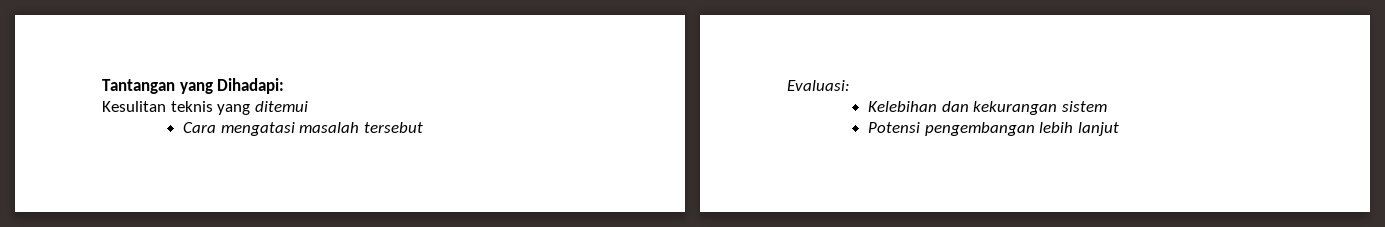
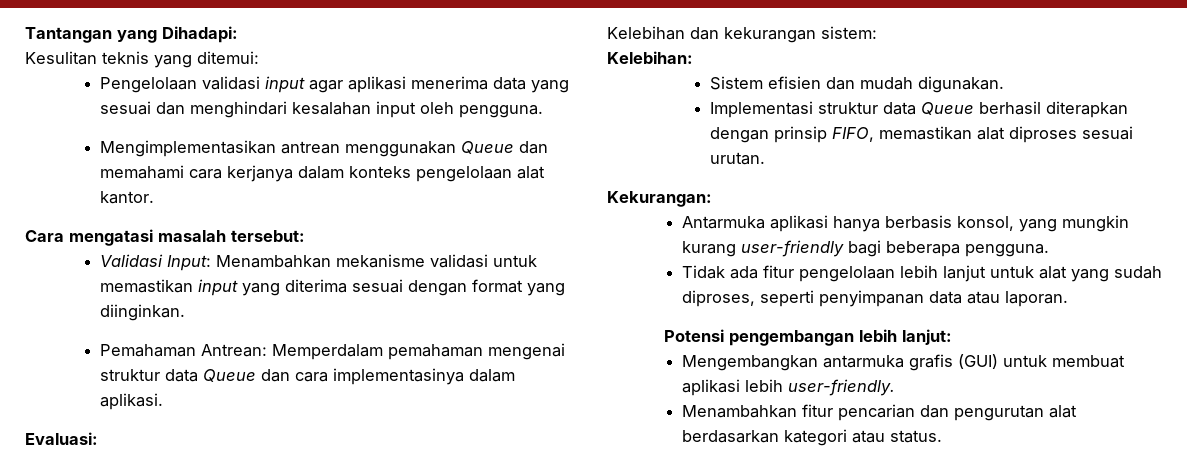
- Kesulitan teknis yang ditemui
- Cara mengatasi masalah tersebut
+ Kesulitan teknis yang ditemui:
+ Pengelolaan validasi input agar aplikasi menerima data yang sesuai dan menghindari kesalahan input oleh pengguna.
+ Mengimplementasikan antrean menggunakan Queue dan memahami cara kerjanya dalam konteks pengelolaan alat kantor.
+ Cara mengatasi masalah tersebut:
+ Validasi Input: Menambahkan mekanisme validasi untuk memastikan input yang diterima sesuai dengan format yang diinginkan.
+ Pemahaman Antrean: Memperdalam pemahaman mengenai struktur data Queue dan cara implementasinya dalam aplikasi.
  Evaluasi:
- Kelebihan dan kekurangan sistem
- Potensi pengembangan lebih lanjut
+ Kelebihan dan kekurangan sistem:
+ Kelebihan:
+ Sistem efisien dan mudah digunakan.
+ Implementasi struktur data Queue berhasil diterapkan dengan prinsip FIFO, memastikan alat diproses sesuai urutan.
+ Kekurangan:
+ Antarmuka aplikasi hanya berbasis konsol, yang mungkin kurang user-friendly bagi beberapa pengguna.
+ Tidak ada fitur pengelolaan lebih lanjut untuk alat yang sudah diproses, seperti penyimpanan data atau laporan.
+ Potensi pengembangan lebih lanjut:
+ Mengembangkan antarmuka grafis (GUI) untuk membuat aplikasi lebih user-friendly.
+ Menambahkan fitur pencarian dan pengurutan alat berdasarkan kategori atau status.

